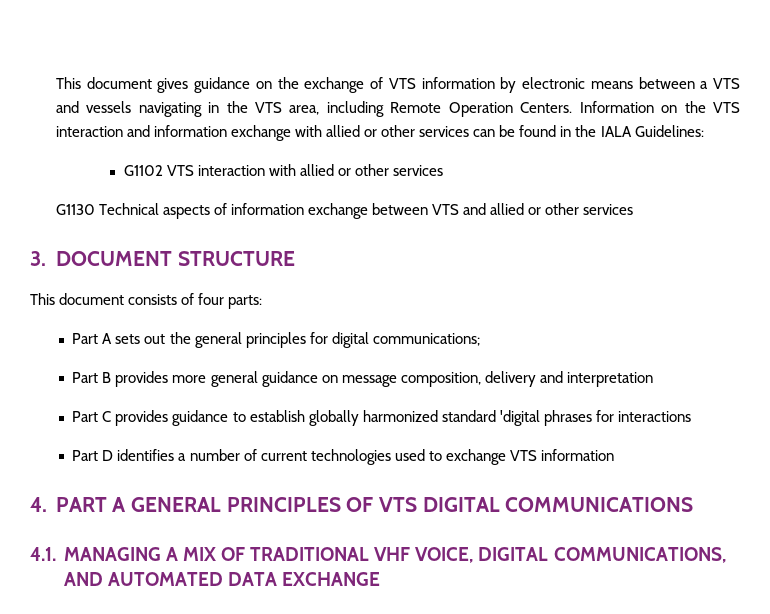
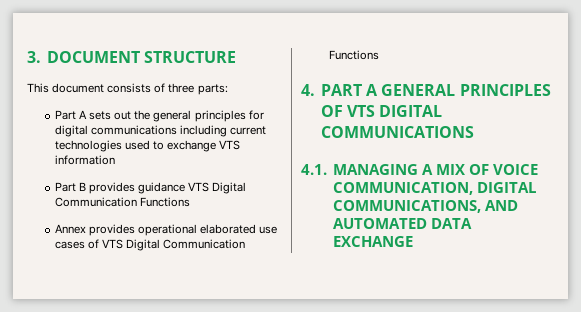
- This document gives guidance on the exchange of VTS information by electronic means between a VTS and vessels navigating in the VTS area, including Remote Operation Centers. Information on the VTS interaction and information exchange with allied or other services can be found in the IALA Guidelines:
- G1102 VTS interaction with allied or other services
- G1130 Technical aspects of information exchange between VTS and allied or other services
- This document consists of four parts:
+ This document consists of three parts:
- Part A sets out the general principles for digital communications;
- Part B provides more general guidance on message composition, delivery and interpretation
- Part C provides guidance to establish globally harmonized standard 'digital phrases for interactions
- Part D identifies a number of current technologies used to exchange VTS information
+ Part A sets out the general principles for digital communications including current technologies used to exchange VTS information
+ Part B provides guidance VTS Digital Communication Functions
+ Annex provides operational elaborated use cases of VTS Digital Communication Functions
- 4.1. MANAGING A MIX OF TRADITIONAL VHF VOICE, DIGITAL COMMUNICATIONS, AND AUTOMATED DATA EXCHANGE
+ 4.1. MANAGING A MIX OF VOICE COMMUNICATION, DIGITAL COMMUNICATIONS, AND AUTOMATED DATA EXCHANGE

